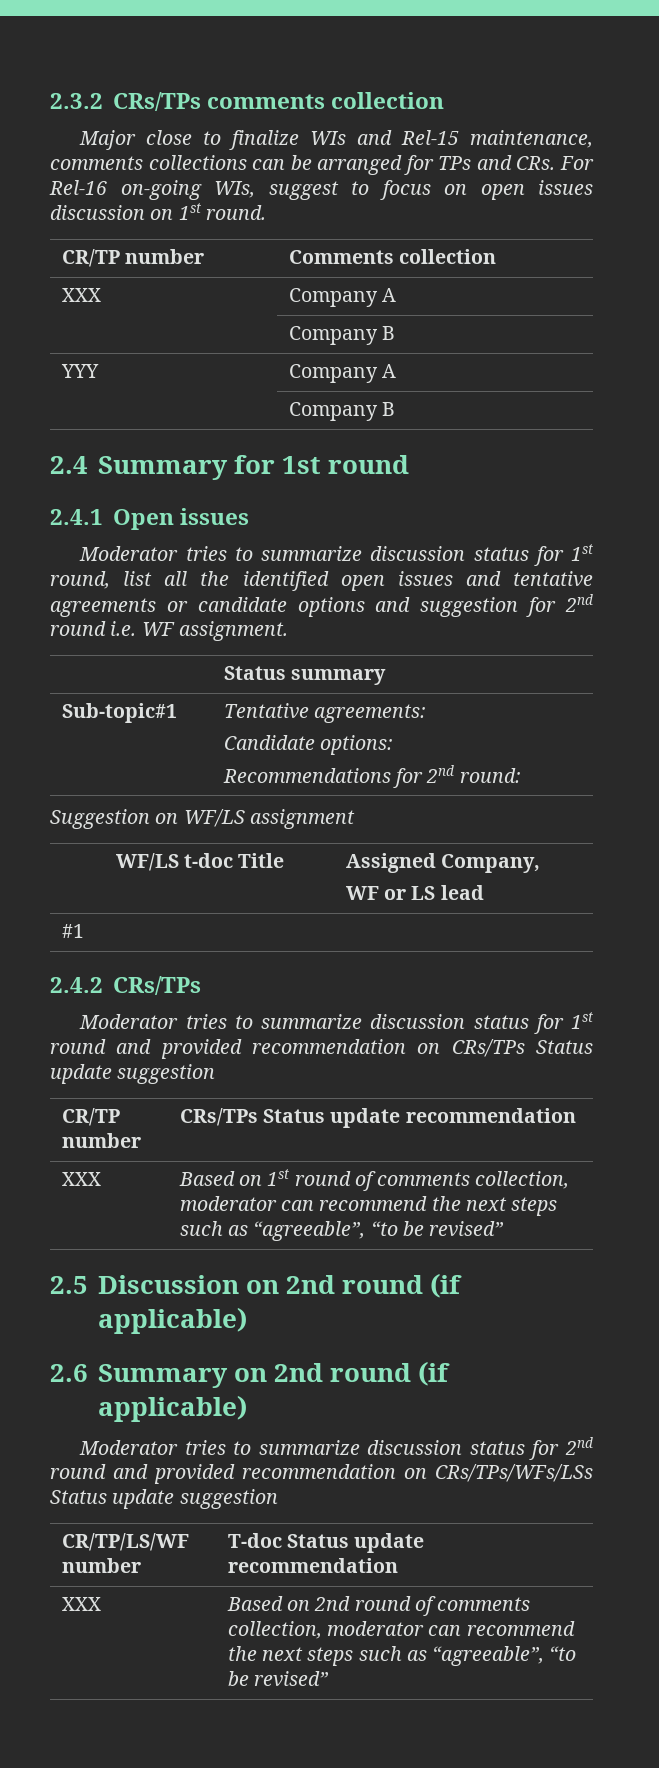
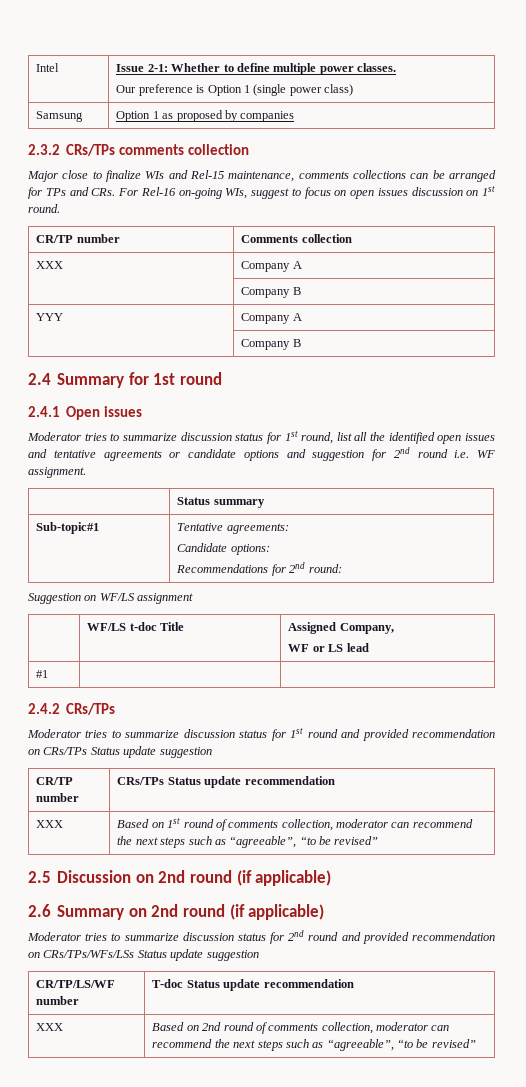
+ Intel | Issue 2-1: Whether to define multiple power classes.
+ Our preference is Option 1 (single power class)
+ Samsung | Option 1 as proposed by companies

